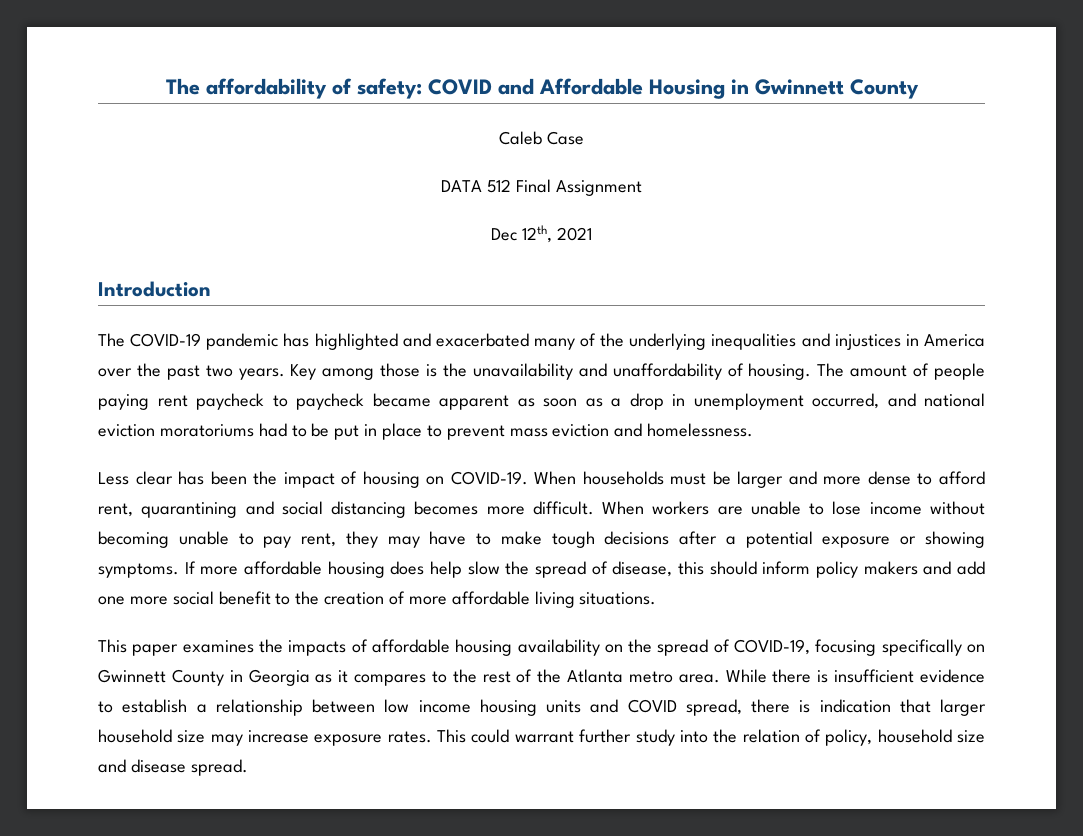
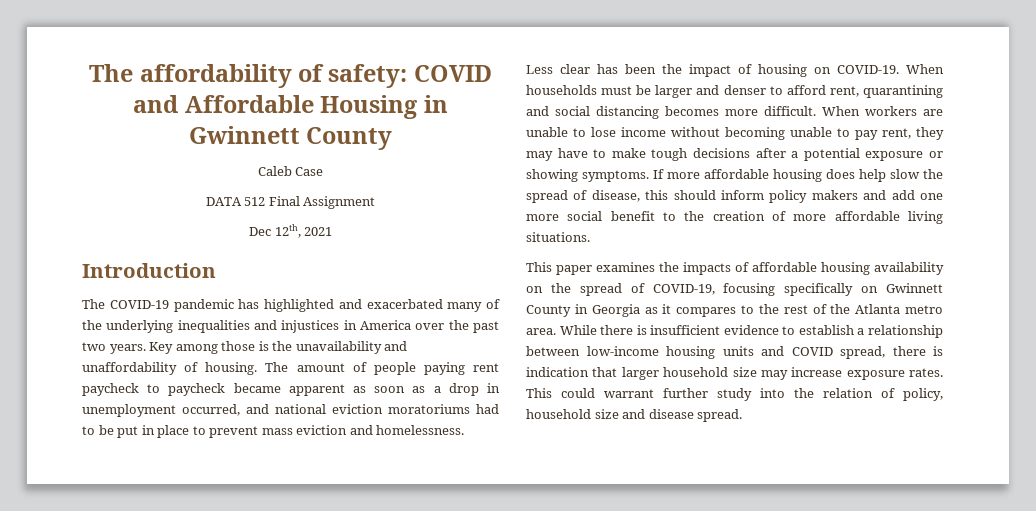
- When households must be larger and more dense to afford rent, quarantining and social distancing becomes more difficult.
+ When households must be larger and denser to afford rent, quarantining and social distancing becomes more difficult.
- While there is insufficient evidence to establish a relationship between low income housing units and COVID spread, there is indication that larger household size may increase exposure rates.
+ While there is insufficient evidence to establish a relationship between low-income housing units and COVID spread, there is indication that larger household size may increase exposure rates.

